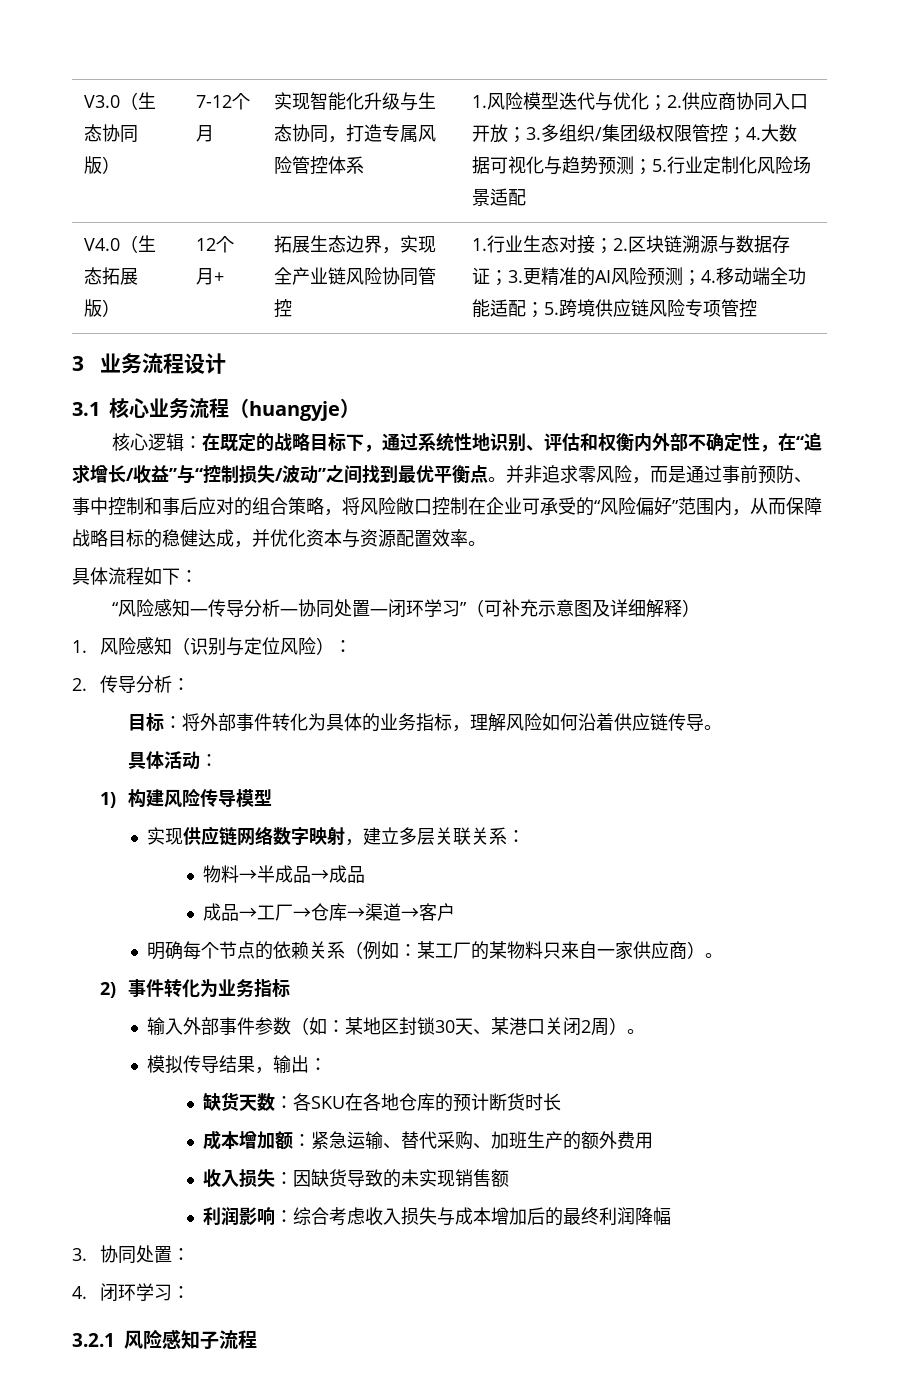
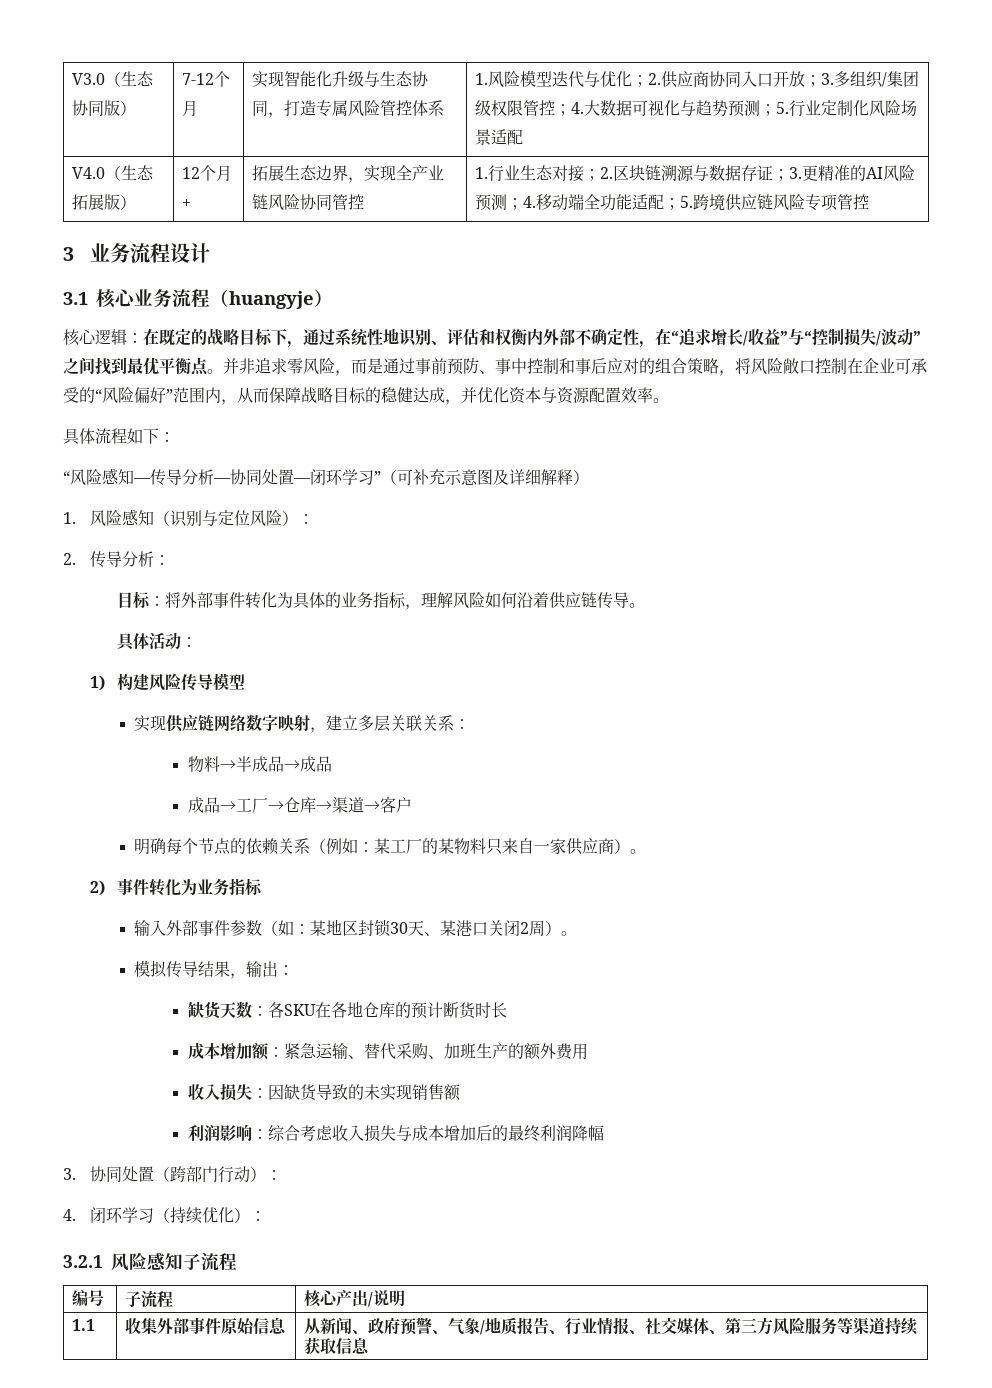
- 3.协同处置：
+ 3.协同处置（跨部门行动）：
- 4.闭环学习：
+ 4.闭环学习（持续优化）：
+ 编号 | 子流程 | 核心产出/说明
+ 1.1 | 收集外部事件原始信息 | 从新闻、政府预警、气象/地质报告、行业情报、社交媒体、第三方风险服务等渠道持续获取信息

